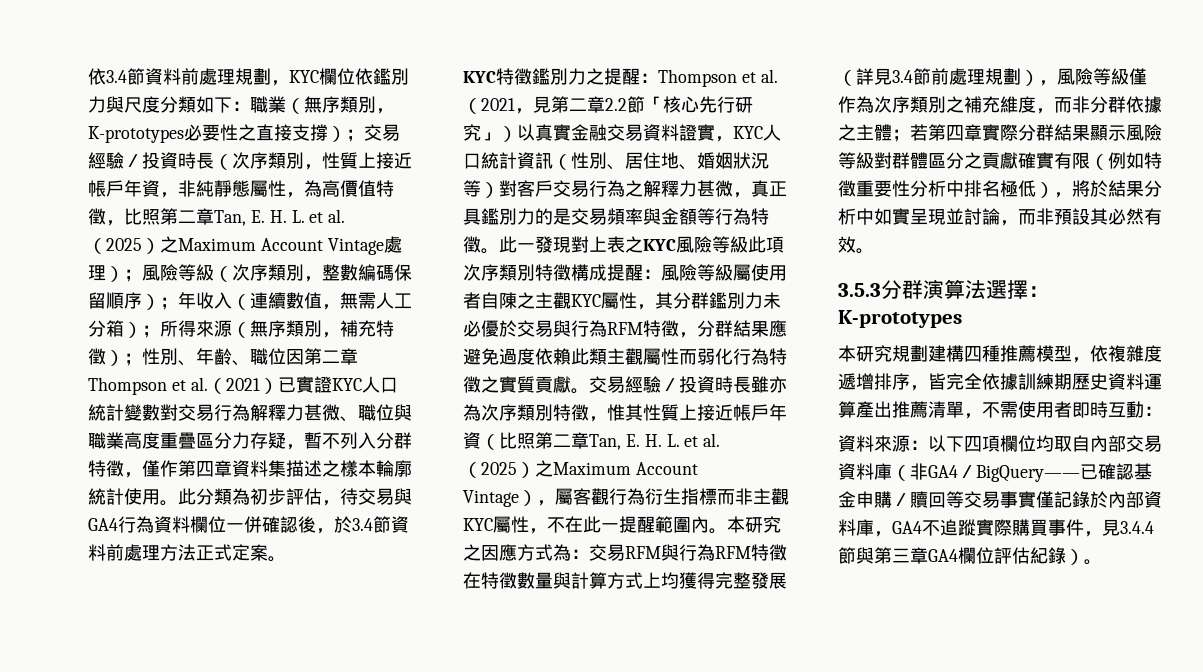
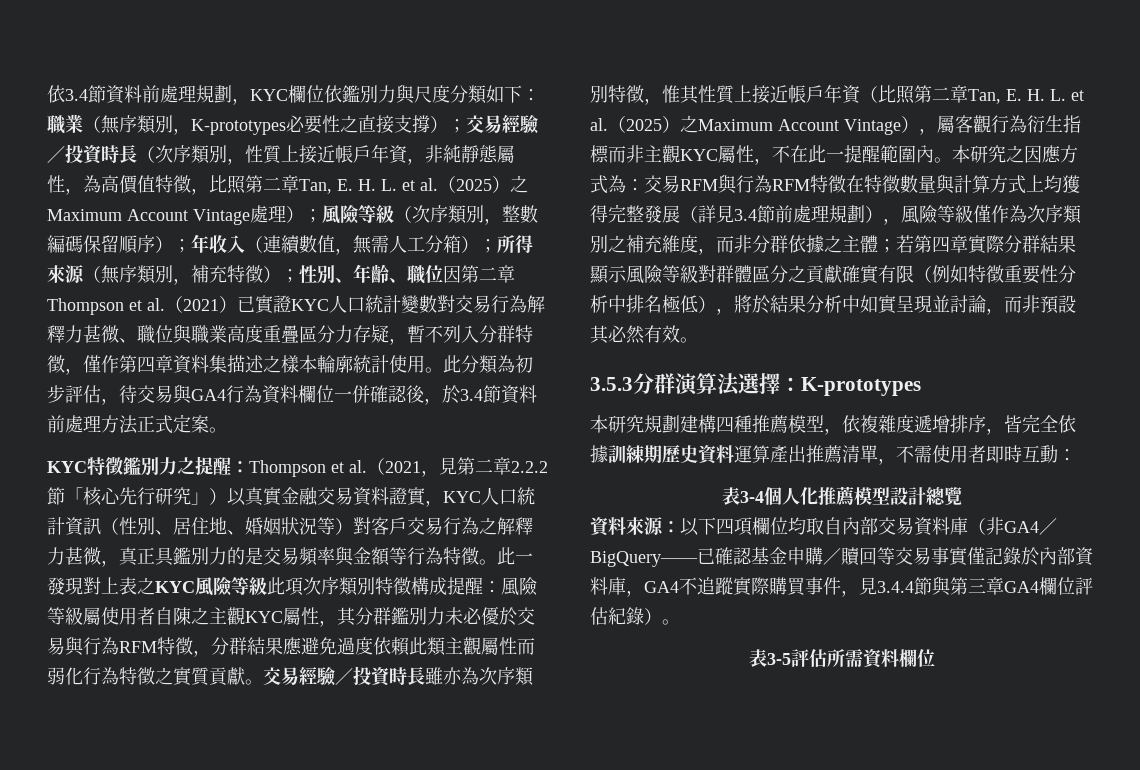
- KYC特徵鑑別力之提醒：Thompson et al.（2021，見第二章2.2節「核心先行研究」）以真實金融交易資料證實，KYC人口統計資訊（性別、居住地、婚姻狀況等）對客戶交易行為之解釋力甚微，真正具鑑別力的是交易頻率與金額等行為特徵。
+ KYC特徵鑑別力之提醒：Thompson et al.（2021，見第二章2.2.2節「核心先行研究」）以真實金融交易資料證實，KYC人口統計資訊（性別、居住地、婚姻狀況等）對客戶交易行為之解釋力甚微，真正具鑑別力的是交易頻率與金額等行為特徵。
+ 表3-4個人化推薦模型設計總覽
+ 表3-5評估所需資料欄位

